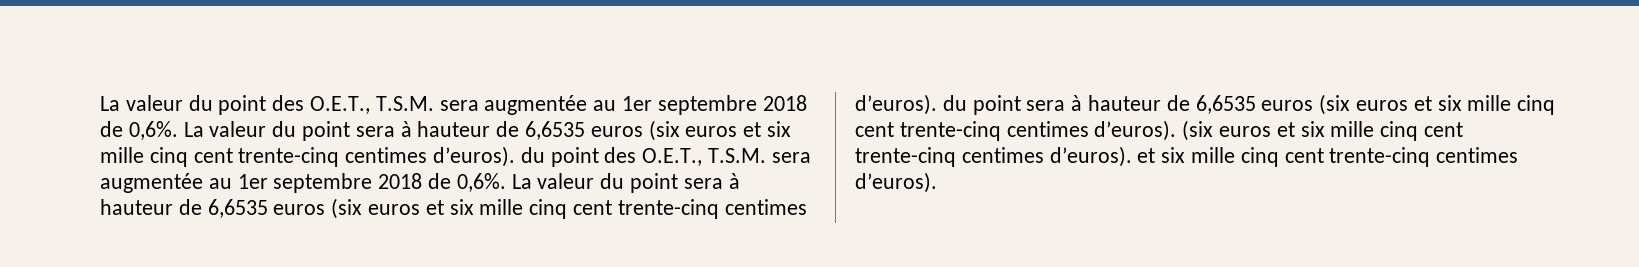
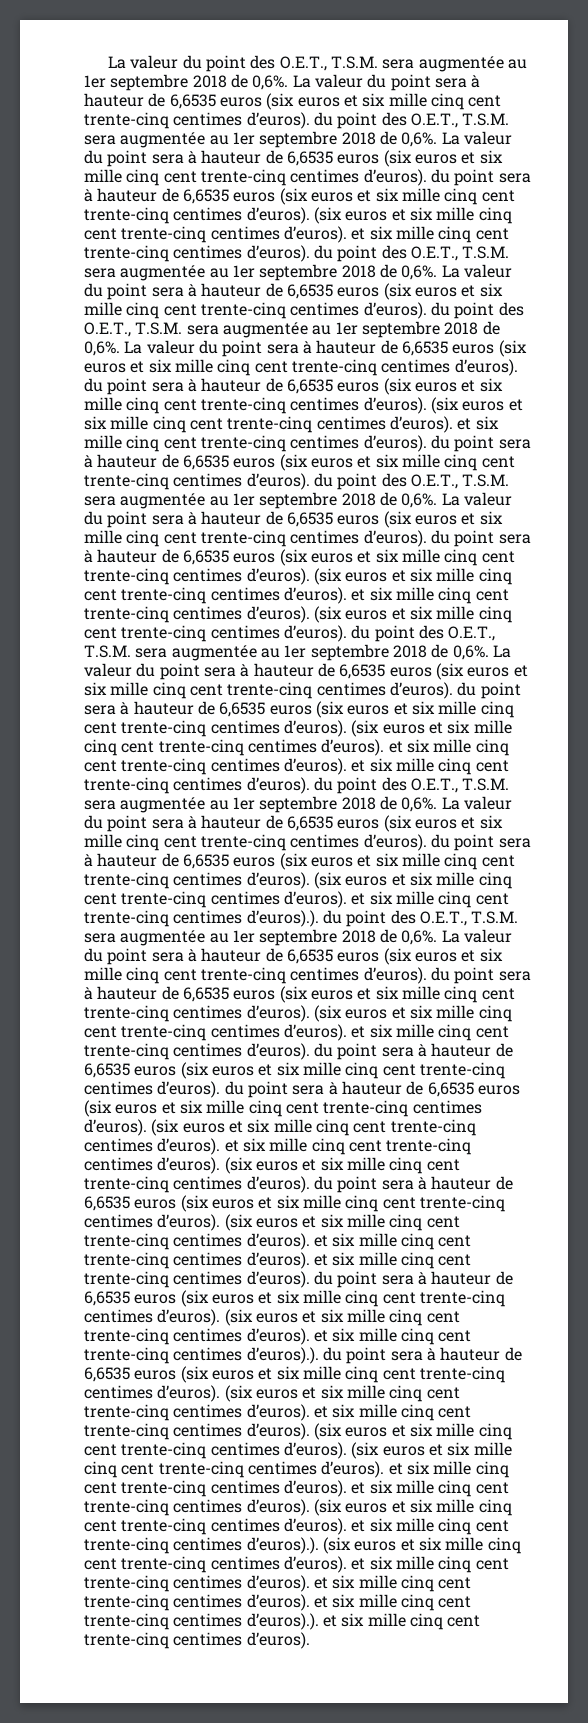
- (six euros et six mille cinq cent trente-cinq centimes d’euros). et six mille cinq cent trente-cinq centimes d’euros).
+ (six euros et six mille cinq cent trente-cinq centimes d’euros). et six mille cinq cent trente-cinq centimes d’euros). du point des O.E.T., T.S.M. sera augmentée au 1er septembre 2018 de 0,6%. La valeur du point sera à hauteur de 6,6535 euros (six euros et six mille cinq cent trente-cinq centimes d’euros). du point des O.E.T., T.S.M. sera augmentée au 1er septembre 2018 de 0,6%. La valeur du point sera à hauteur de 6,6535 euros (six euros et six mille cinq cent trente-cinq centimes d’euros). du point sera à hauteur de 6,6535 euros (six euros et six mille cinq cent trente-cinq centimes d’euros). (six euros et six mille cinq cent trente-cinq centimes d’euros). et six mille cinq cent trente-cinq centimes d’euros). du point sera à hauteur de 6,6535 euros (six euros et six mille cinq cent trente-cinq centimes d’euros). du point des O.E.T., T.S.M. sera augmentée au 1er septembre 2018 de 0,6%. La valeur du point sera à hauteur de 6,6535 euros (six euros et six mille cinq cent trente-cinq centimes d’euros). du point sera à hauteur de 6,6535 euros (six euros et six mille cinq cent trente-cinq centimes d’euros). (six euros et six mille cinq cent trente-cinq centimes d’euros). et six mille cinq cent trente-cinq centimes d’euros). (six euros et six mille cinq cent trente-cinq centimes d’euros). du point des O.E.T., T.S.M. sera augmentée au 1er septembre 2018 de 0,6%. La valeur du point sera à hauteur de 6,6535 euros (six euros et six mille cinq cent trente-cinq centimes d’euros). du point sera à hauteur de 6,6535 euros (six euros et six mille cinq cent trente-cinq centimes d’euros). (six euros et six mille cinq cent trente-cinq centimes d’euros). et six mille cinq cent trente-cinq centimes d’euros). et six mille cinq cent trente-cinq centimes d’euros). du point des O.E.T., T.S.M. sera augmentée au 1er septembre 2018 de 0,6%. La valeur du point sera à hauteur de 6,6535 euros (six euros et six mille cinq cent trente-cinq centimes d’euros). du point sera à hauteur de 6,6535 euros (six euros et six mille cinq cent trente-cinq centimes d’euros). (six euros et six mille cinq cent trente-cinq centimes d’euros). et six mille cinq cent trente-cinq centimes d’euros).). du point des O.E.T., T.S.M. sera augmentée au 1er septembre 2018 de 0,6%. La valeur du point sera à hauteur de 6,6535 euros (six euros et six mille cinq cent trente-cinq centimes d’euros). du point sera à hauteur de 6,6535 euros (six euros et six mille cinq cent trente-cinq centimes d’euros). (six euros et six mille cinq cent trente-cinq centimes d’euros). et six mille cinq cent trente-cinq centimes d’euros). du point sera à hauteur de 6,6535 euros (six euros et six mille cinq cent trente-cinq centimes d’euros). du point sera à hauteur de 6,6535 euros (six euros et six mille cinq cent trente-cinq centimes d’euros). (six euros et six mille cinq cent trente-cinq centimes d’euros). et six mille cinq cent trente-cinq centimes d’euros). (six euros et six mille cinq cent trente-cinq centimes d’euros). du point sera à hauteur de 6,6535 euros (six euros et six mille cinq cent trente-cinq centimes d’euros). (six euros et six mille cinq cent trente-cinq centimes d’euros). et six mille cinq cent trente-cinq centimes d’euros). et six mille cinq cent trente-cinq centimes d’euros). du point sera à hauteur de 6,6535 euros (six euros et six mille cinq cent trente-cinq centimes d’euros). (six euros et six mille cinq cent trente-cinq centimes d’euros). et six mille cinq cent trente-cinq centimes d’euros).). du point sera à hauteur de 6,6535 euros (six euros et six mille cinq cent trente-cinq centimes d’euros). (six euros et six mille cinq cent trente-cinq centimes d’euros). et six mille cinq cent trente-cinq centimes d’euros). (six euros et six mille cinq cent trente-cinq centimes d’euros). (six euros et six mille cinq cent trente-cinq centimes d’euros). et six mille cinq cent trente-cinq centimes d’euros). et six mille cinq cent trente-cinq centimes d’euros). (six euros et six mille cinq cent trente-cinq centimes d’euros). et six mille cinq cent trente-cinq centimes d’euros).). (six euros et six mille cinq cent trente-cinq centimes d’euros). et six mille cinq cent trente-cinq centimes d’euros). et six mille cinq cent trente-cinq centimes d’euros). et six mille cinq cent trente-cinq centimes d’euros).). et six mille cinq cent trente-cinq centimes d’euros).

